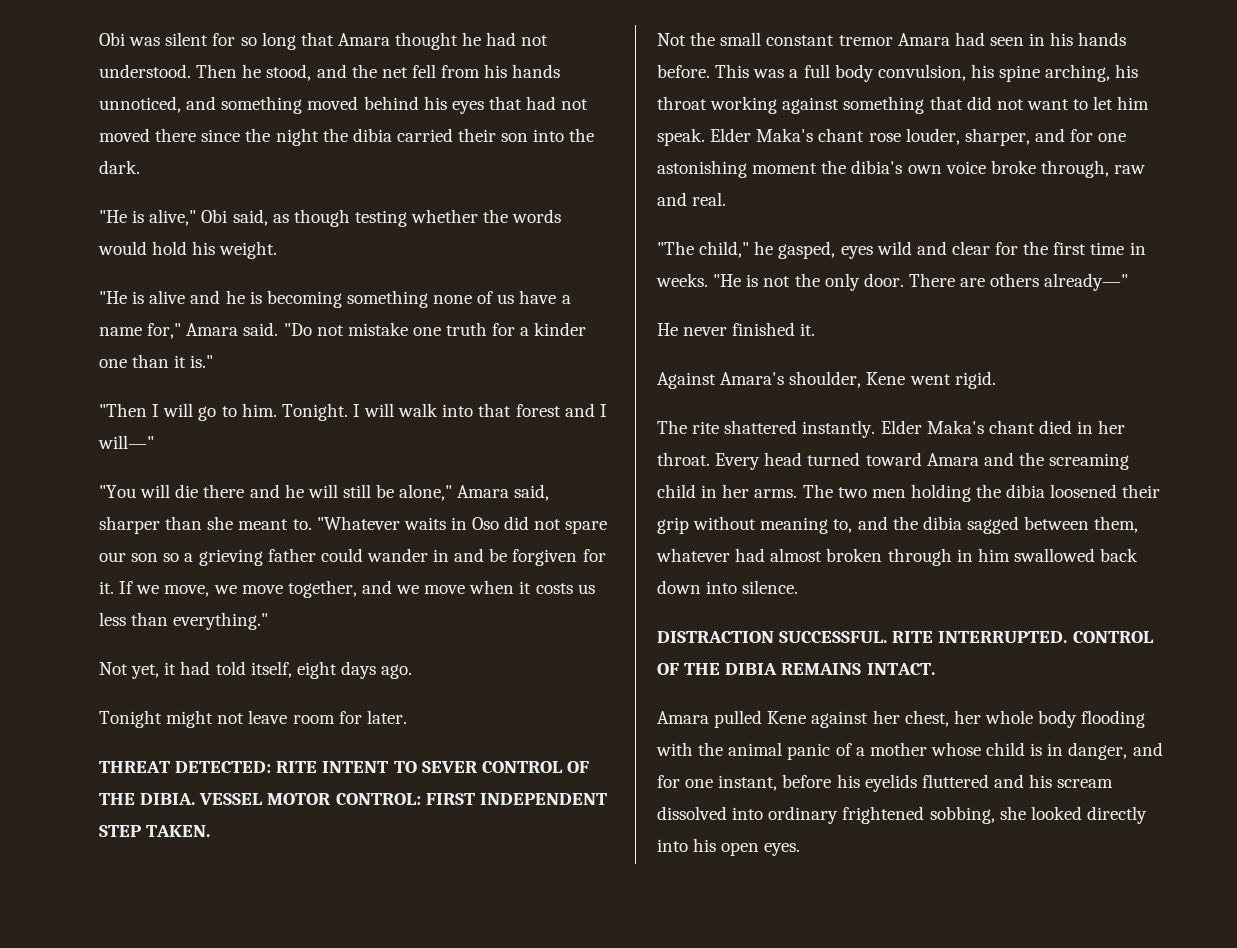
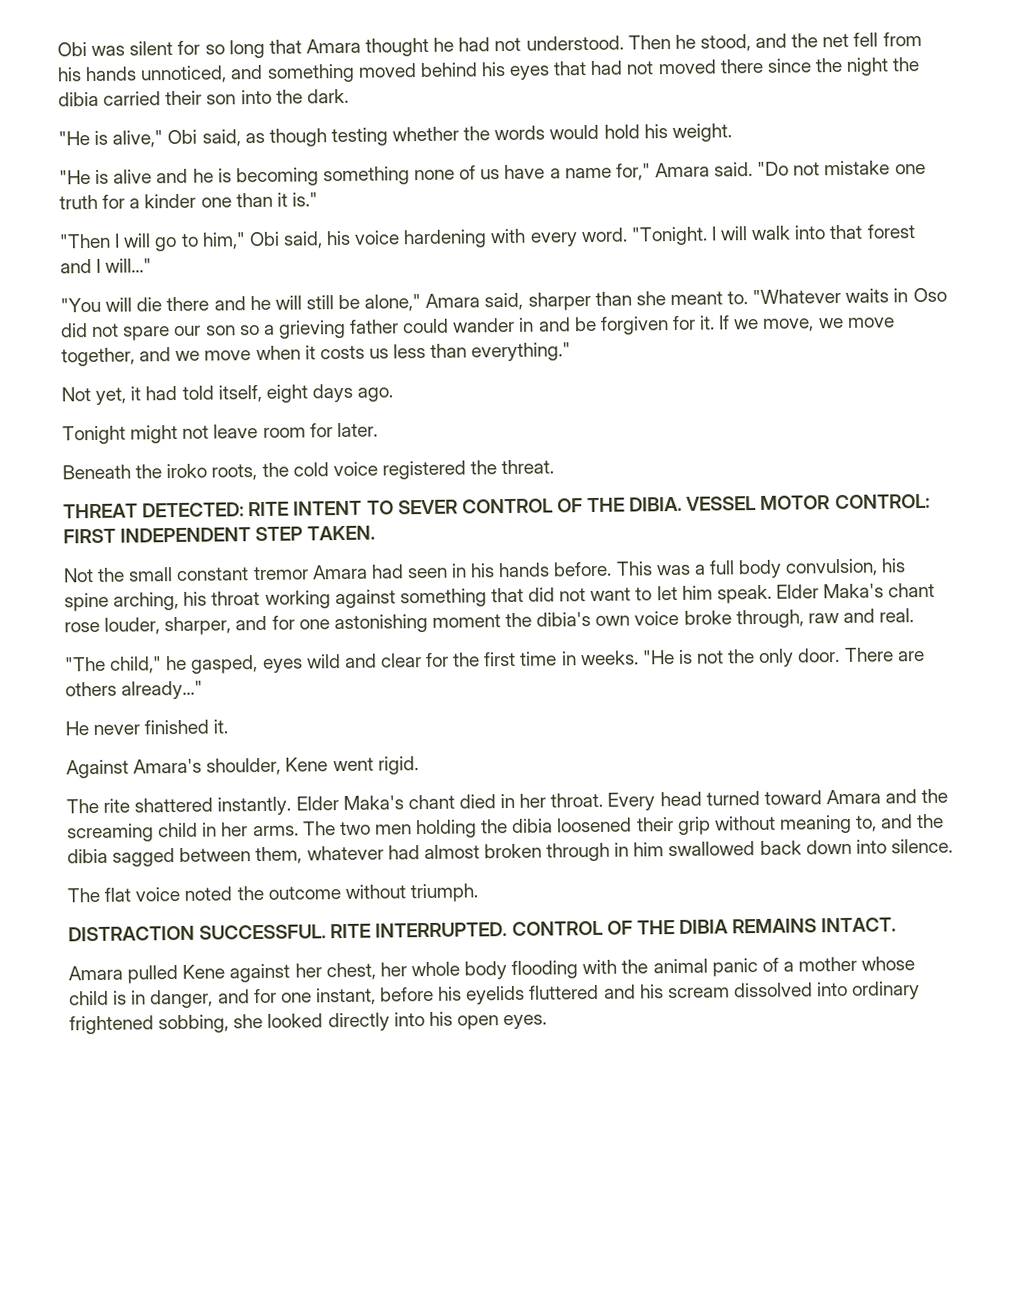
- "Then I will go to him. Tonight.
+ "Then I will go to him," Obi said, his voice hardening with every word. "Tonight.
- I will walk into that forest and I will—"
+ I will walk into that forest and I will..."
+ Beneath the iroko roots, the cold voice registered the threat.
- There are others already—"
+ There are others already..."
+ The flat voice noted the outcome without triumph.

